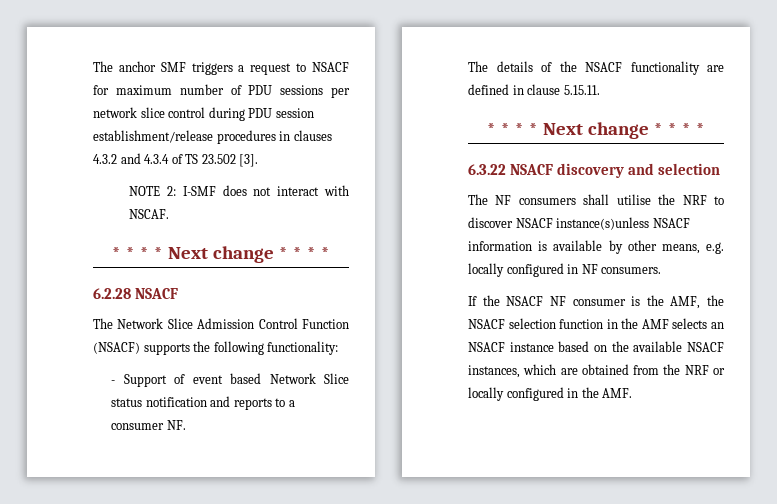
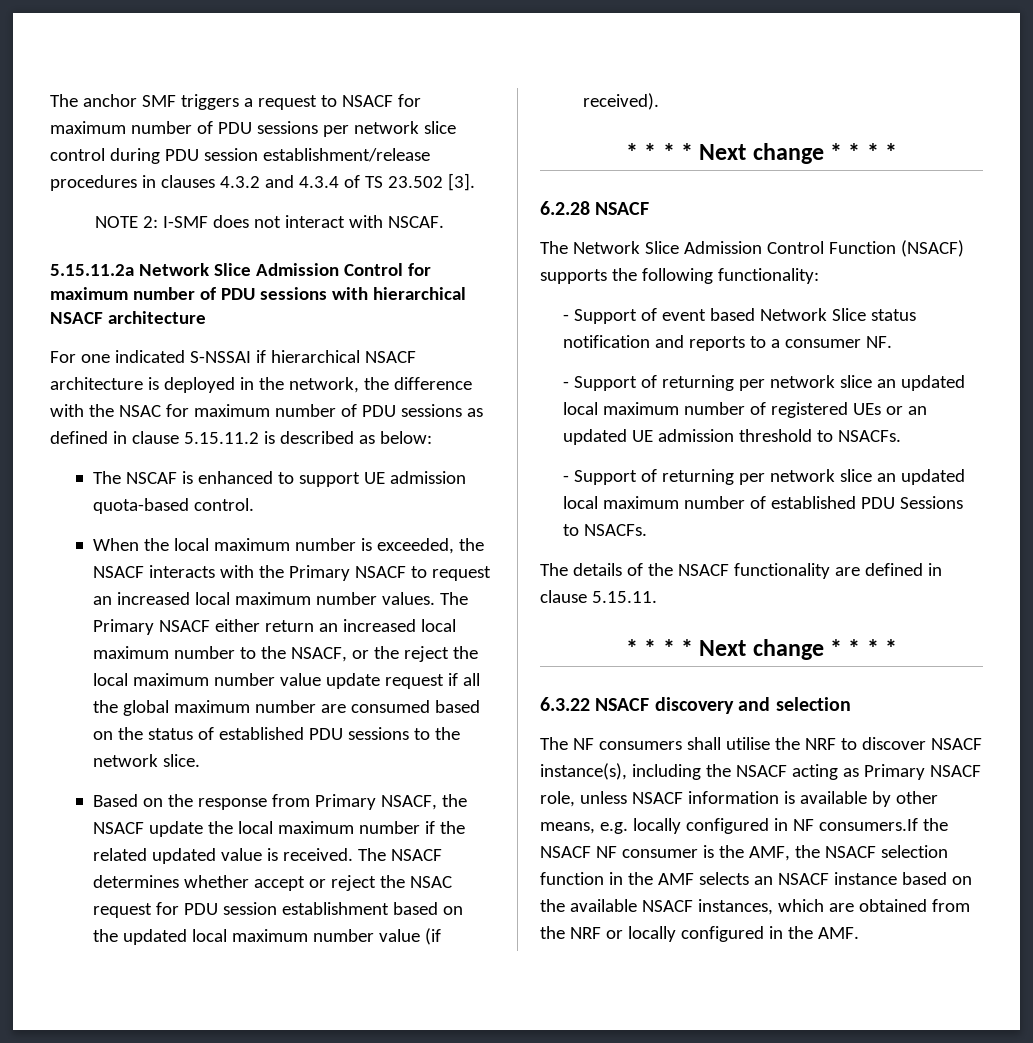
+ 5.15.11.2a Network Slice Admission Control for maximum number of PDU sessions with hierarchical NSACF architecture
+ For one indicated S-NSSAI if hierarchical NSACF architecture is deployed in the network, the difference with the NSAC for maximum number of PDU sessions as defined in clause 5.15.11.2 is described as below:
+ The NSCAF is enhanced to support UE admission quota-based control.
+ When the local maximum number is exceeded, the NSACF interacts with the Primary NSACF to request an increased local maximum number values. The Primary NSACF either return an increased local maximum number to the NSACF, or the reject the local maximum number value update request if all the global maximum number are consumed based on the status of established PDU sessions to the network slice.
+ Based on the response from Primary NSACF, the NSACF update the local maximum number if the related updated value is received. The NSACF determines whether accept or reject the NSAC request for PDU session establishment based on the updated local maximum number value (if received).
+ - Support of returning per network slice an updated local maximum number of registered UEs or an updated UE admission threshold to NSACFs.
+ - Support of returning per network slice an updated local maximum number of established PDU Sessions to NSACFs.
- The NF consumers shall utilise the NRF to discover NSACF instance(s)unless NSACF information is available by other means, e.g. locally configured in NF consumers.
- If the NSACF NF consumer is the AMF, the NSACF selection function in the AMF selects an NSACF instance based on the available NSACF instances, which are obtained from the NRF or locally configured in the AMF.
+ The NF consumers shall utilise the NRF to discover NSACF instance(s), including the NSACF acting as Primary NSACF role, unless NSACF information is available by other means, e.g. locally configured in NF consumers.If the NSACF NF consumer is the AMF, the NSACF selection function in the AMF selects an NSACF instance based on the available NSACF instances, which are obtained from the NRF or locally configured in the AMF.

